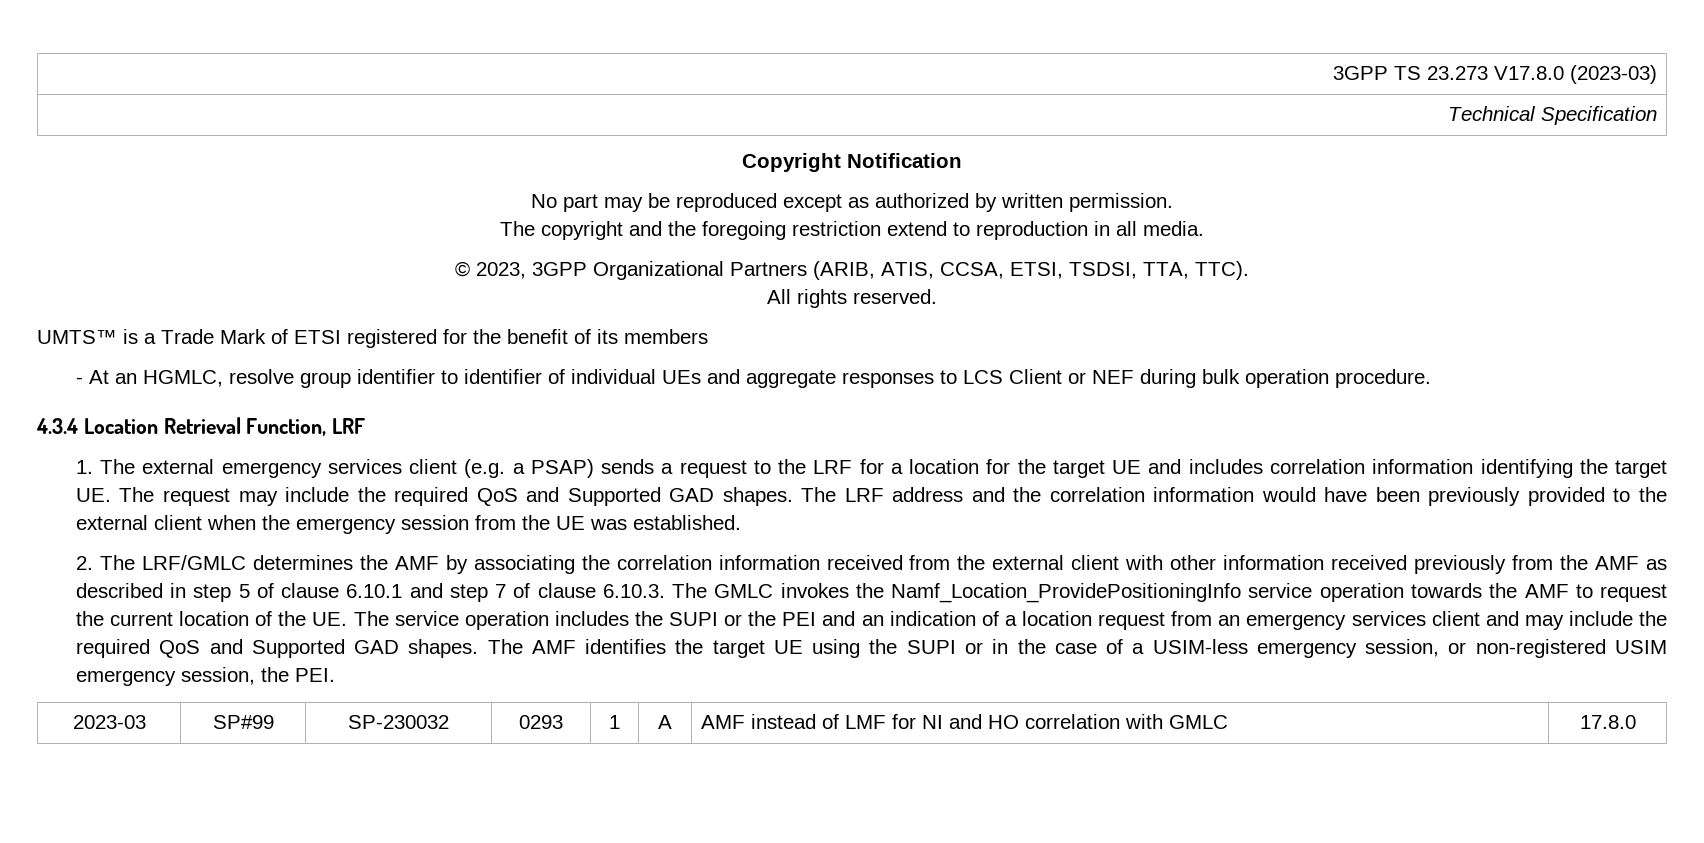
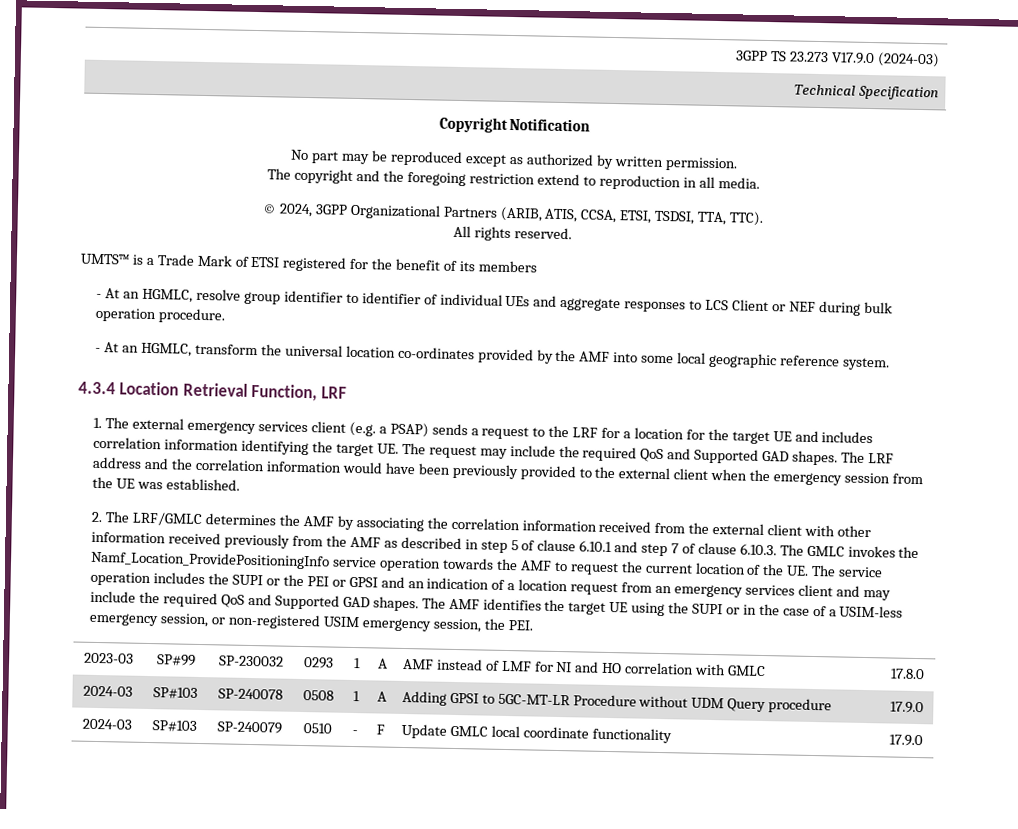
- 3GPP TS 23.273 V17.8.0 (2023-03)
+ 3GPP TS 23.273 V17.9.0 (2024-03)
- © 2023, 3GPP Organizational Partners (ARIB, ATIS, CCSA, ETSI, TSDSI, TTA, TTC).
+ © 2024, 3GPP Organizational Partners (ARIB, ATIS, CCSA, ETSI, TSDSI, TTA, TTC).
+ - At an HGMLC, transform the universal location co-ordinates provided by the AMF into some local geographic reference system.
- 2. The LRF/GMLC determines the AMF by associating the correlation information received from the external client with other information received previously from the AMF as described in step 5 of clause 6.10.1 and step 7 of clause 6.10.3. The GMLC invokes the Namf_Location_ProvidePositioningInfo service operation towards the AMF to request the current location of the UE. The service operation includes the SUPI or the PEI and an indication of a location request from an emergency services client and may include the required QoS and Supported GAD shapes.
+ 2. The LRF/GMLC determines the AMF by associating the correlation information received from the external client with other information received previously from the AMF as described in step 5 of clause 6.10.1 and step 7 of clause 6.10.3. The GMLC invokes the Namf_Location_ProvidePositioningInfo service operation towards the AMF to request the current location of the UE. The service operation includes the SUPI or the PEI or GPSI and an indication of a location request from an emergency services client and may include the required QoS and Supported GAD shapes.
+ 2024-03 | SP#103 | SP-240078 | 0508 | 1 | A | Adding GPSI to 5GC-MT-LR Procedure without UDM Query procedure | 17.9.0
+ 2024-03 | SP#103 | SP-240079 | 0510 | - | F | Update GMLC local coordinate functionality | 17.9.0

